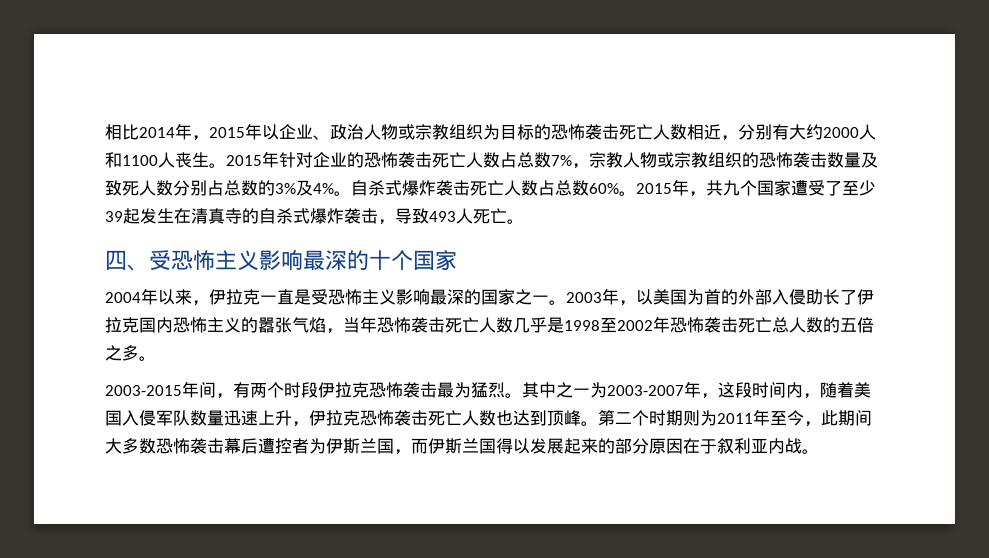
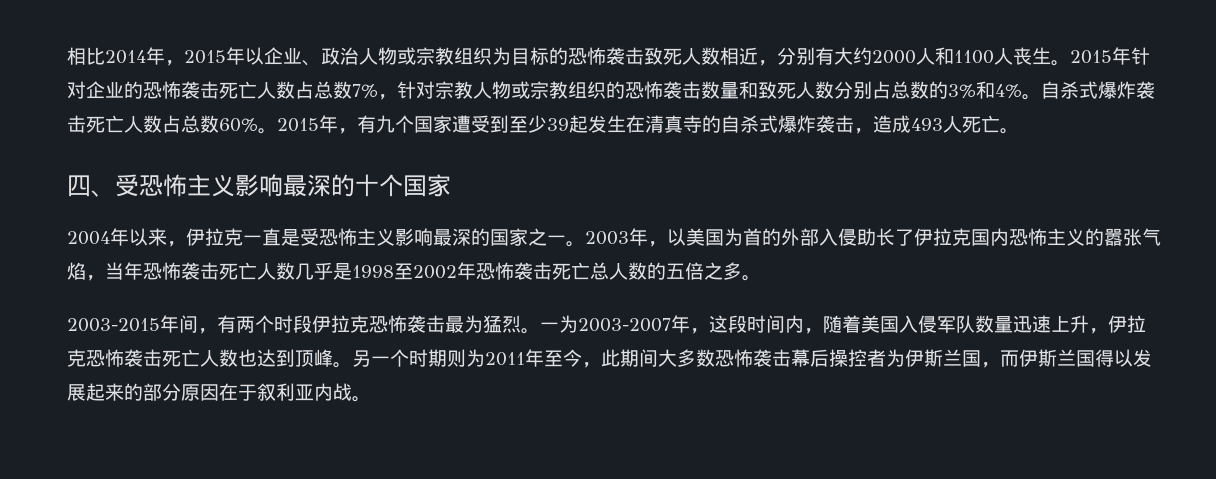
- 相比2014年，2015年以企业、政治人物或宗教组织为目标的恐怖袭击死亡人数相近，分别有大约2000人和1100人丧生。
+ 相比2014年，2015年以企业、政治人物或宗教组织为目标的恐怖袭击致死人数相近，分别有大约2000人和1100人丧生。
- 2015年针对企业的恐怖袭击死亡人数占总数7%，宗教人物或宗教组织的恐怖袭击数量及致死人数分别占总数的3%及4%。
+ 2015年针对企业的恐怖袭击死亡人数占总数7%，针对宗教人物或宗教组织的恐怖袭击数量和致死人数分别占总数的3%和4%。
- 2015年，共九个国家遭受了至少39起发生在清真寺的自杀式爆炸袭击，导致493人死亡。
+ 2015年，有九个国家遭受到至少39起发生在清真寺的自杀式爆炸袭击，造成493人死亡。
- 其中之一为2003-2007年，这段时间内，随着美国入侵军队数量迅速上升，伊拉克恐怖袭击死亡人数也达到顶峰。
+ 一为2003-2007年，这段时间内，随着美国入侵军队数量迅速上升，伊拉克恐怖袭击死亡人数也达到顶峰。
- 第二个时期则为2011年至今，此期间大多数恐怖袭击幕后遭控者为伊斯兰国，而伊斯兰国得以发展起来的部分原因在于叙利亚内战。
+ 另一个时期则为2011年至今，此期间大多数恐怖袭击幕后操控者为伊斯兰国，而伊斯兰国得以发展起来的部分原因在于叙利亚内战。

